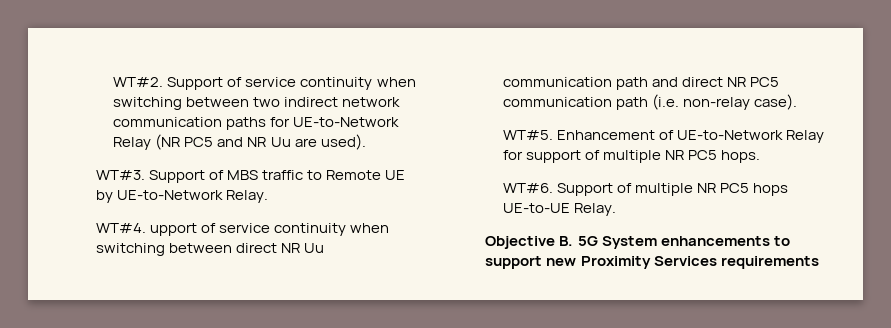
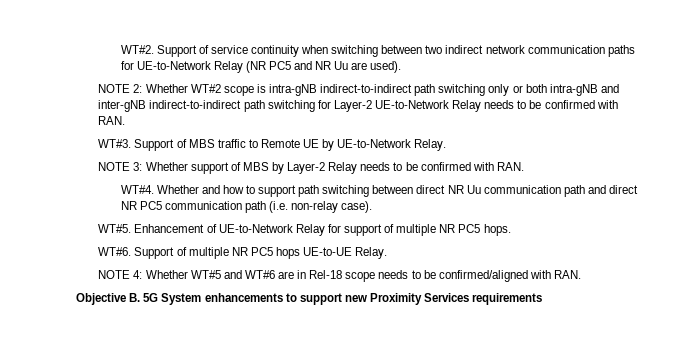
+ NOTE 2: Whether WT#2 scope is intra-gNB indirect-to-indirect path switching only or both intra-gNB and inter-gNB indirect-to-indirect path switching for Layer-2 UE-to-Network Relay needs to be confirmed with RAN.
- WT#4. upport of service continuity when switching between direct NR Uu communication path and direct NR PC5 communication path (i.e. non-relay case).
+ NOTE 3: Whether support of MBS by Layer-2 Relay needs to be confirmed with RAN.
+ WT#4. Whether and how to support path switching between direct NR Uu communication path and direct NR PC5 communication path (i.e. non-relay case).
+ NOTE 4: Whether WT#5 and WT#6 are in Rel-18 scope needs to be confirmed/aligned with RAN.

